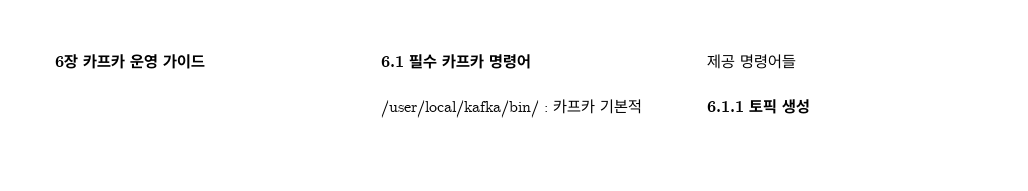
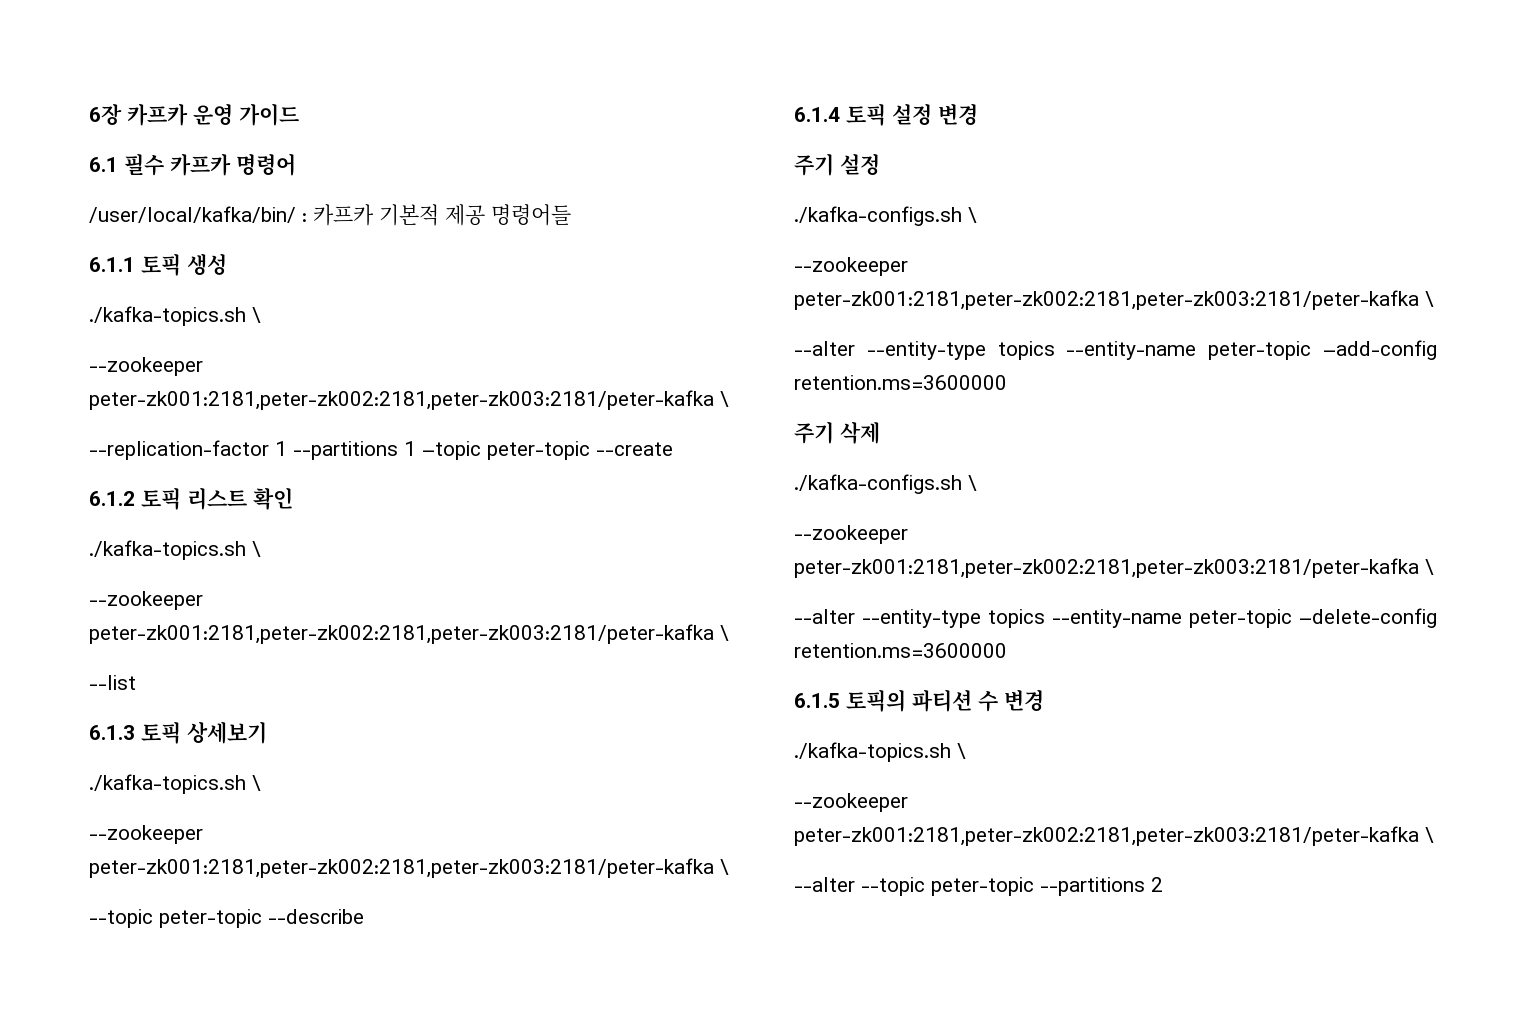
  6.1.1 토픽 생성
+ ./kafka-topics.sh \
+ --zookeeper peter-zk001:2181,peter-zk002:2181,peter-zk003:2181/peter-kafka \
+ --replication-factor 1 --partitions 1 –topic peter-topic --create
+ 6.1.2 토픽 리스트 확인
+ ./kafka-topics.sh \
+ --zookeeper peter-zk001:2181,peter-zk002:2181,peter-zk003:2181/peter-kafka \
+ --list
+ 6.1.3 토픽 상세보기
+ ./kafka-topics.sh \
+ --zookeeper peter-zk001:2181,peter-zk002:2181,peter-zk003:2181/peter-kafka \
+ --topic peter-topic --describe
+ 6.1.4 토픽 설정 변경
+ 주기 설정
+ ./kafka-configs.sh \
+ --zookeeper peter-zk001:2181,peter-zk002:2181,peter-zk003:2181/peter-kafka \
+ --alter --entity-type topics --entity-name peter-topic –add-config retention.ms=3600000
+ 주기 삭제
+ ./kafka-configs.sh \
+ --zookeeper peter-zk001:2181,peter-zk002:2181,peter-zk003:2181/peter-kafka \
+ --alter --entity-type topics --entity-name peter-topic –delete-config retention.ms=3600000
+ 6.1.5 토픽의 파티션 수 변경
+ ./kafka-topics.sh \
+ --zookeeper peter-zk001:2181,peter-zk002:2181,peter-zk003:2181/peter-kafka \
+ --alter --topic peter-topic --partitions 2

